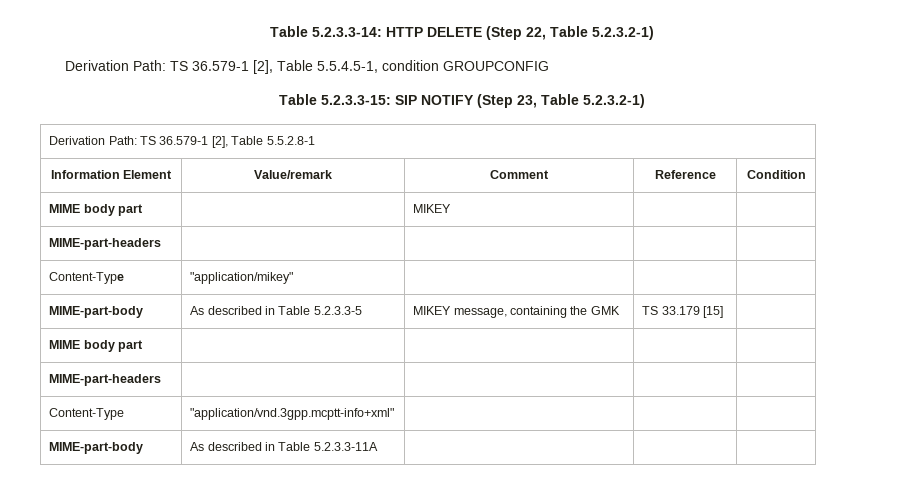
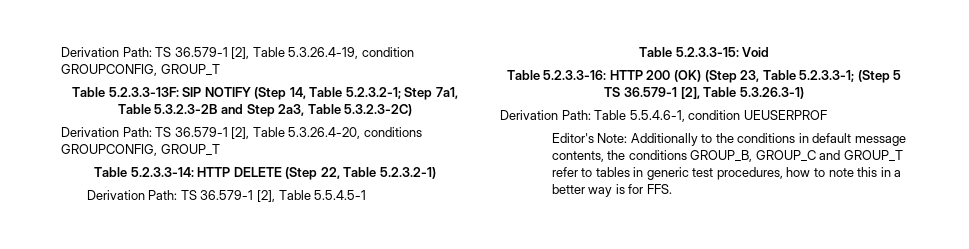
+ Derivation Path: TS 36.579-1 [2], Table 5.3.26.4-19, condition GROUPCONFIG, GROUP_T
+ Table 5.2.3.3-13F: SIP NOTIFY (Step 14, Table 5.2.3.2-1; Step 7a1, Table 5.3.2.3-2B and Step 2a3, Table 5.3.2.3-2C)
+ Derivation Path: TS 36.579-1 [2], Table 5.3.26.4-20, conditions GROUPCONFIG, GROUP_T
- Derivation Path: TS 36.579-1 [2], Table 5.5.4.5-1, condition GROUPCONFIG
+ Derivation Path: TS 36.579-1 [2], Table 5.5.4.5-1
- Table 5.2.3.3-15: SIP NOTIFY (Step 23, Table 5.2.3.2-1)
- Derivation Path: TS 36.579-1 [2], Table 5.5.2.8-1
- Information Element | Value/remark | Comment | Reference | Condition
- MIME body part | | MIKEY | |
- MIME-part-headers | | | |
- Content-Type | "application/mikey" | | |
- MIME-part-body | As described in Table 5.2.3.3-5 | MIKEY message, containing the GMK | TS 33.179 [15] |
- MIME body part | | | |
- MIME-part-headers | | | |
- Content-Type | "application/vnd.3gpp.mcptt-info+xml" | | |
- MIME-part-body | As described in Table 5.2.3.3-11A | | |
+ Table 5.2.3.3-15: Void
+ Table 5.2.3.3-16: HTTP 200 (OK) (Step 23, Table 5.2.3.3-1; (Step 5 TS 36.579-1 [2], Table 5.3.26.3-1)
+ Derivation Path: Table 5.5.4.6-1, condition UEUSERPROF
+ Editor's Note: Additionally to the conditions in default message contents, the conditions GROUP_B, GROUP_C and GROUP_T refer to tables in generic test procedures, how to note this in a better way is for FFS.

